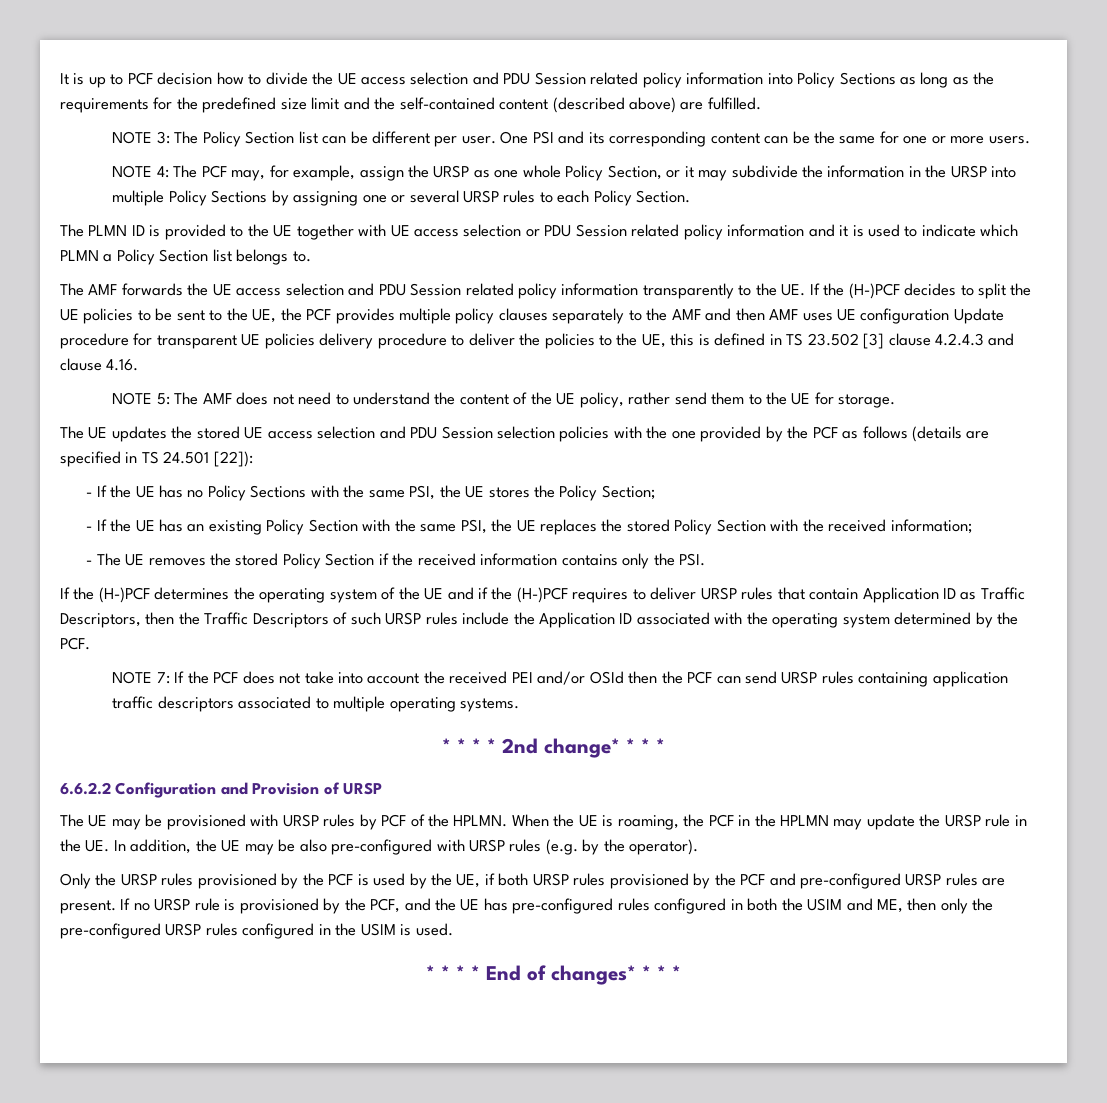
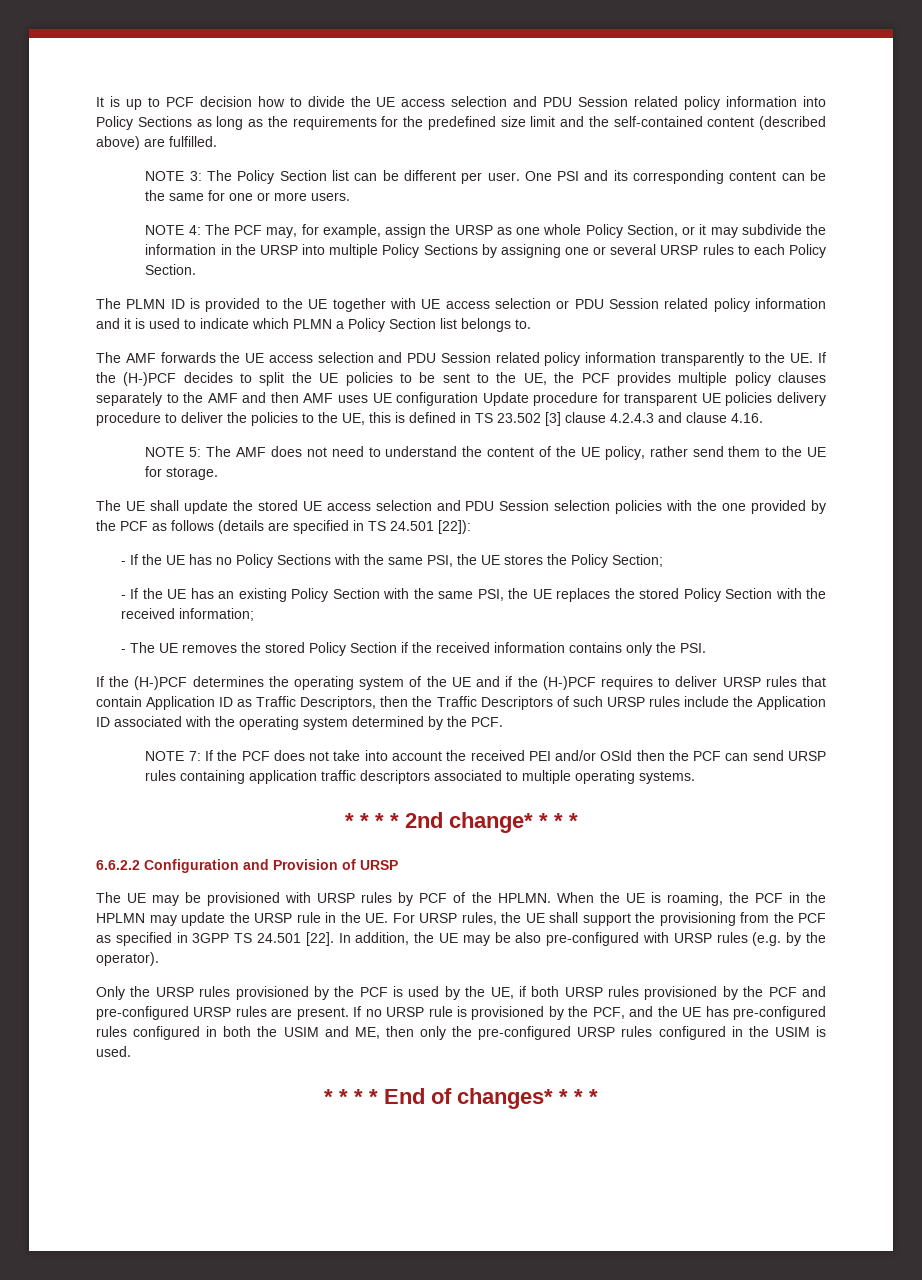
- The UE updates the stored UE access selection and PDU Session selection policies with the one provided by the PCF as follows (details are specified in TS 24.501 [22]):
+ The UE shall update the stored UE access selection and PDU Session selection policies with the one provided by the PCF as follows (details are specified in TS 24.501 [22]):
- When the UE is roaming, the PCF in the HPLMN may update the URSP rule in the UE. In addition, the UE may be also pre-configured with URSP rules (e.g. by the operator).
+ When the UE is roaming, the PCF in the HPLMN may update the URSP rule in the UE. For URSP rules, the UE shall support the provisioning from the PCF as specified in 3GPP TS 24.501 [22]. In addition, the UE may be also pre-configured with URSP rules (e.g. by the operator).

